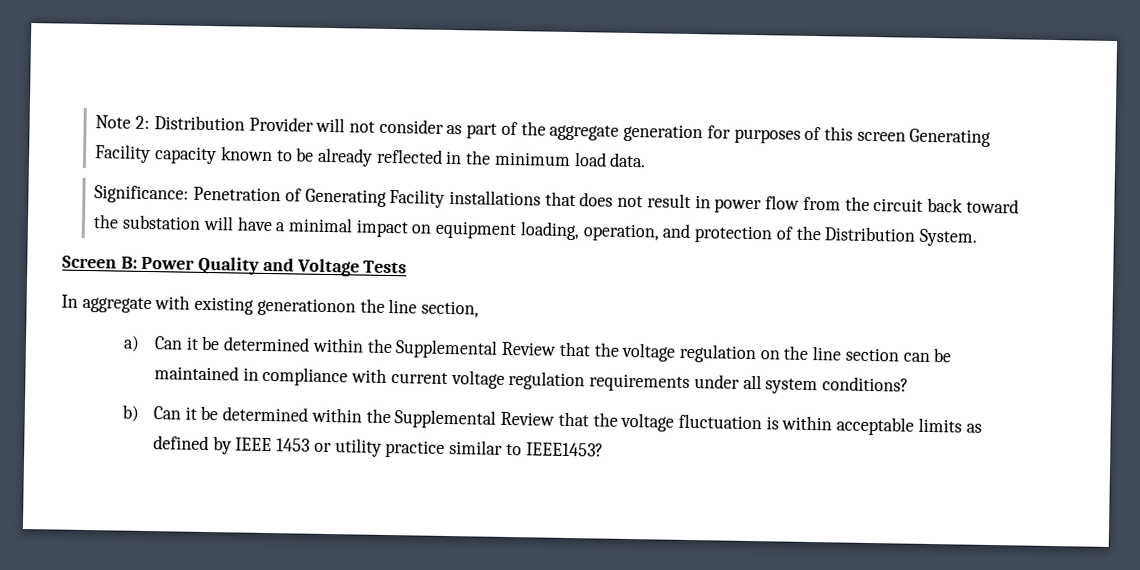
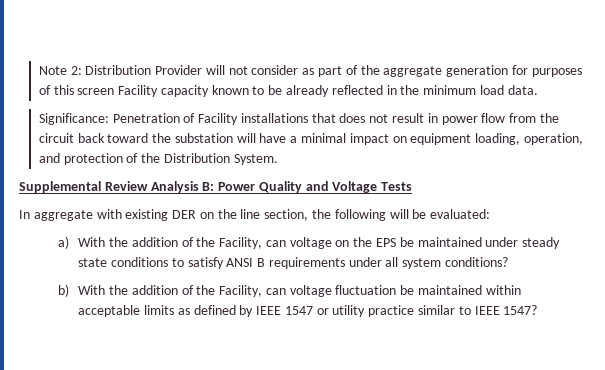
- Note 2: Distribution Provider will not consider as part of the aggregate generation for purposes of this screen Generating Facility capacity known to be already reflected in the minimum load data.
+ Note 2: Distribution Provider will not consider as part of the aggregate generation for purposes of this screen Facility capacity known to be already reflected in the minimum load data.
- Significance: Penetration of Generating Facility installations that does not result in power flow from the circuit back toward the substation will have a minimal impact on equipment loading, operation, and protection of the Distribution System.
+ Significance: Penetration of Facility installations that does not result in power flow from the circuit back toward the substation will have a minimal impact on equipment loading, operation, and protection of the Distribution System.
- Screen B: Power Quality and Voltage Tests
+ Supplemental Review Analysis B: Power Quality and Voltage Tests
- In aggregate with existing generationon the line section,
- a) Can it be determined within the Supplemental Review that the voltage regulation on the line section can be maintained in compliance with current voltage regulation requirements under all system conditions?
+ In aggregate with existing DER on the line section, the following will be evaluated:
+ a) With the addition of the Facility, can voltage on the EPS be maintained under steady state conditions to satisfy ANSI B requirements under all system conditions?
- b) Can it be determined within the Supplemental Review that the voltage fluctuation is within acceptable limits as defined by IEEE 1453 or utility practice similar to IEEE1453?
+ b) With the addition of the Facility, can voltage fluctuation be maintained within acceptable limits as defined by IEEE 1547 or utility practice similar to IEEE 1547?

